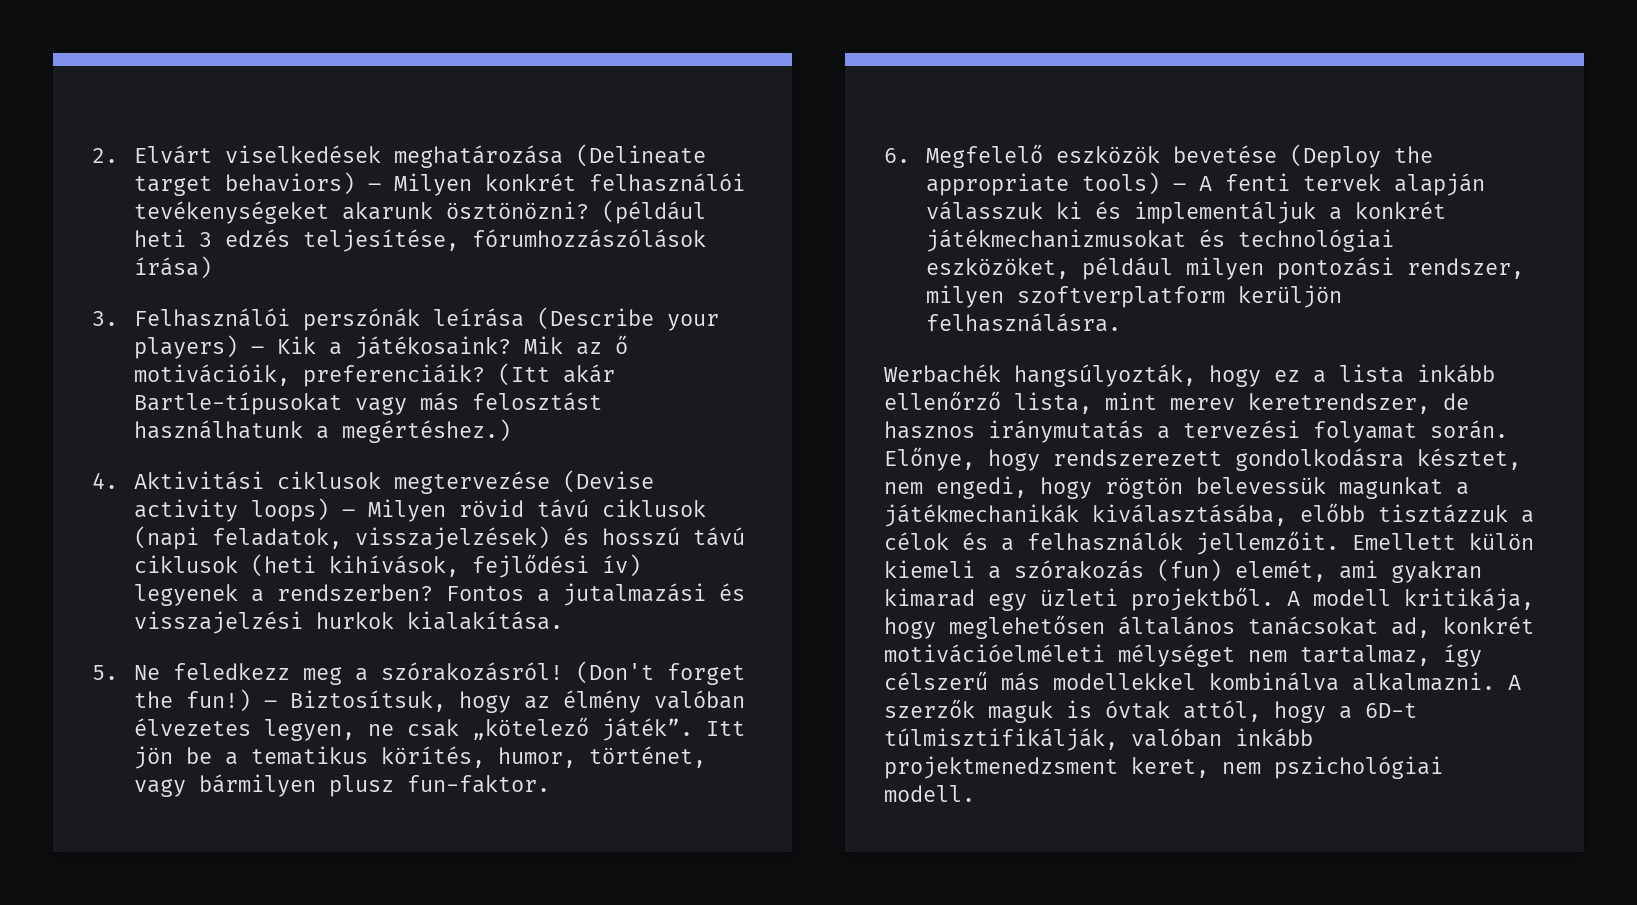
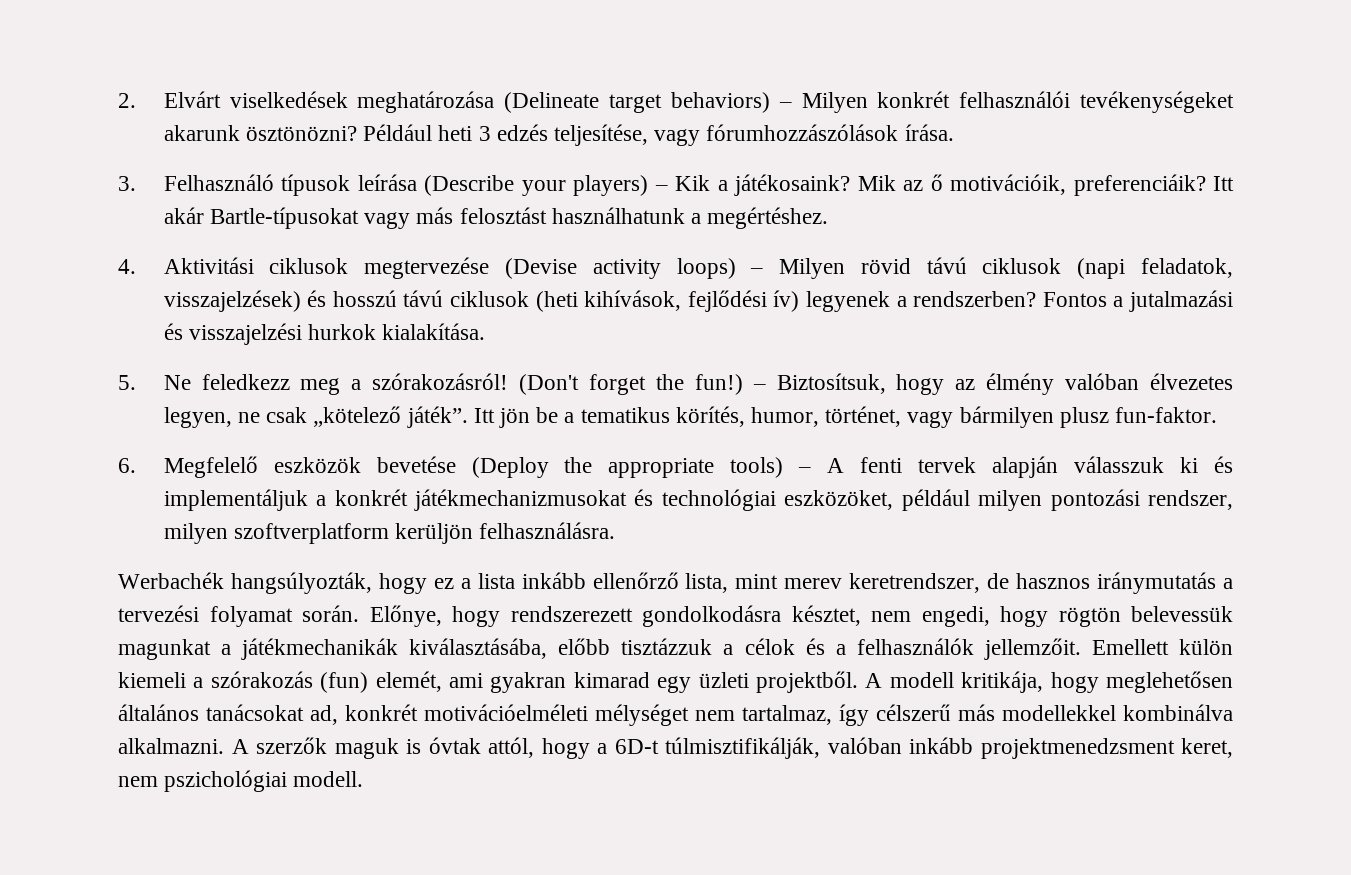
- (például heti 3 edzés teljesítése, fórumhozzászólások írása)
+ Például heti 3 edzés teljesítése, vagy fórumhozzászólások írása.
- 3. Felhasználói perszónák leírása (Describe your players) – Kik a játékosaink?
+ 3. Felhasználó típusok leírása (Describe your players) – Kik a játékosaink?
- (Itt akár Bartle-típusokat vagy más felosztást használhatunk a megértéshez.)
+ Itt akár Bartle-típusokat vagy más felosztást használhatunk a megértéshez.

